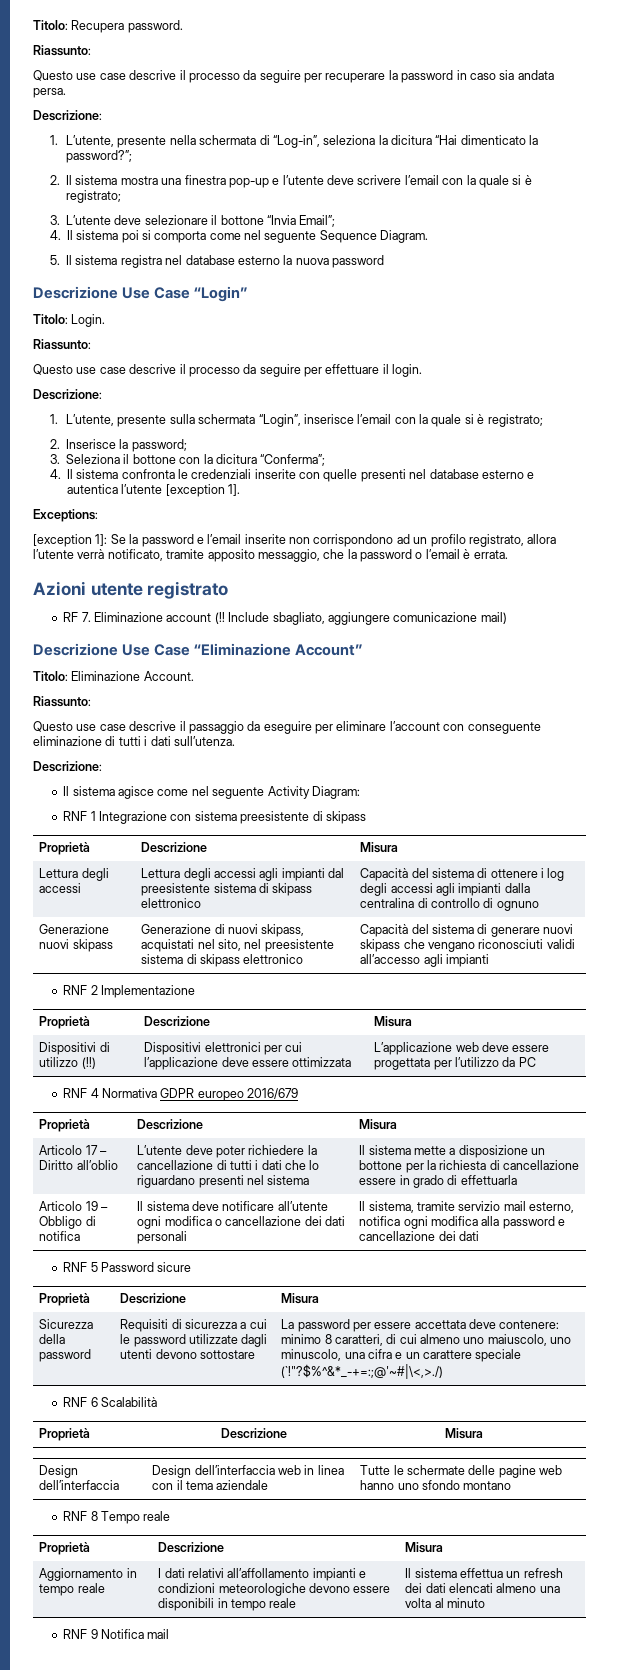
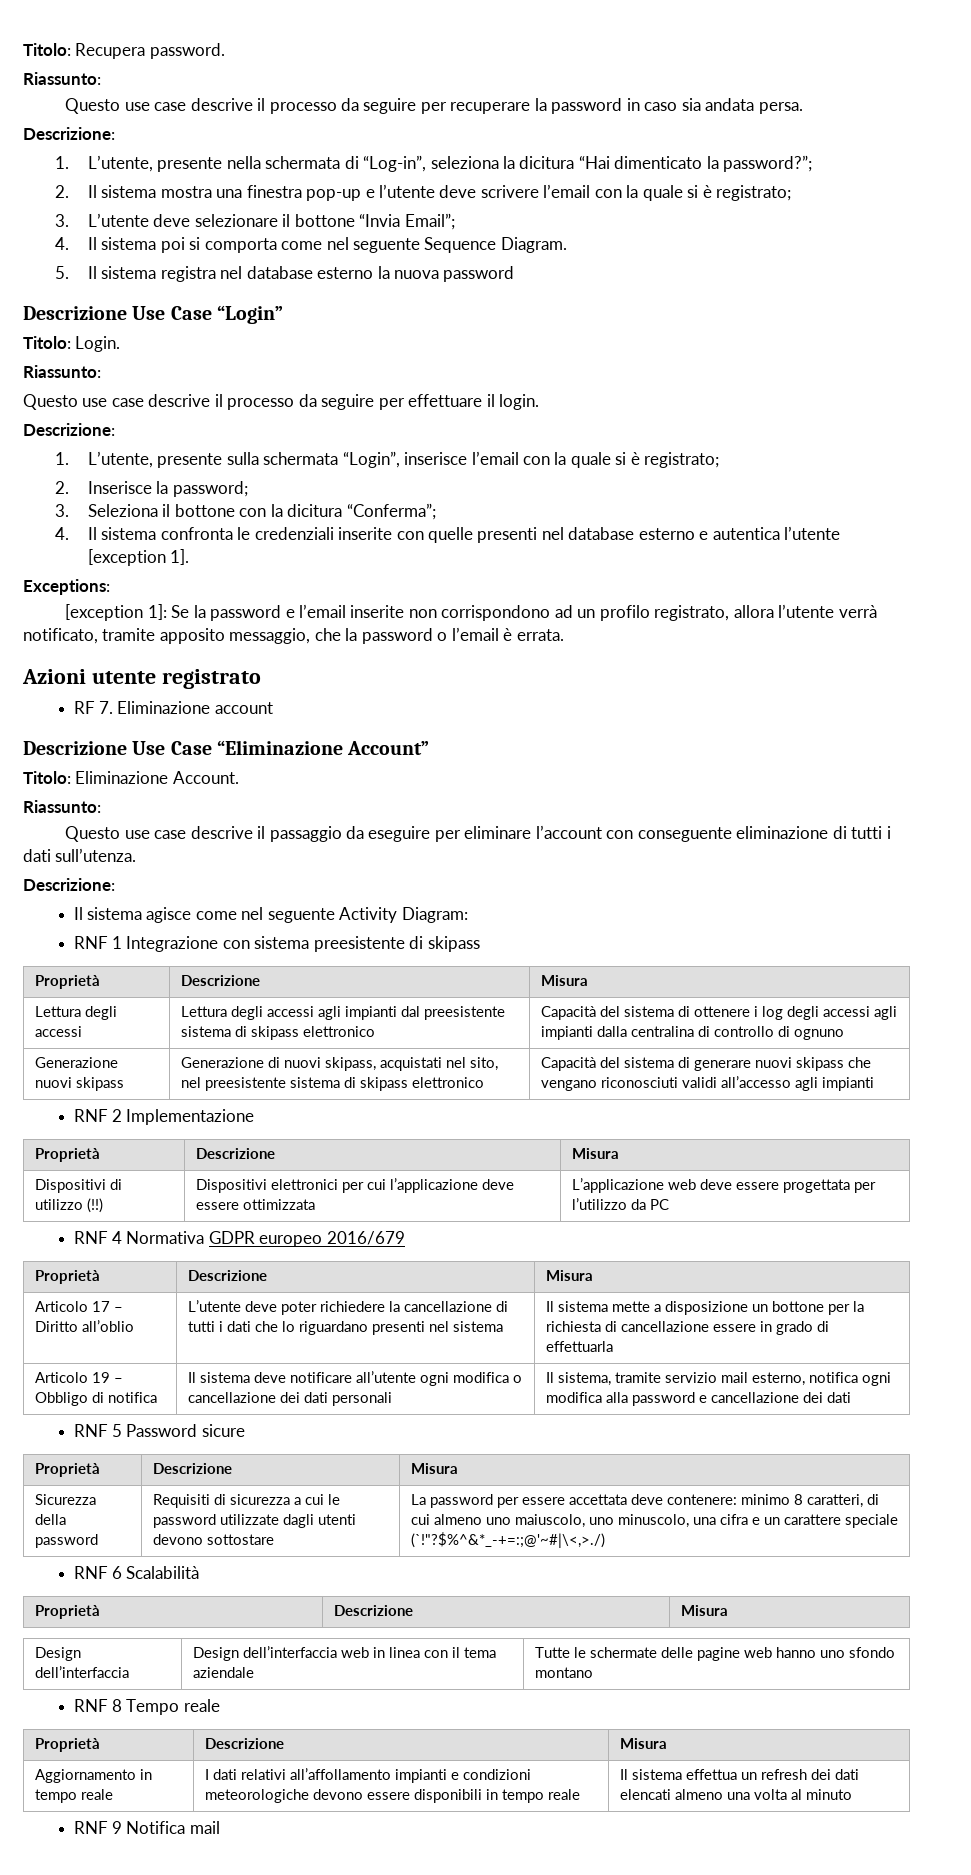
- RF 7. Eliminazione account (!! Include sbagliato, aggiungere comunicazione mail)
+ RF 7. Eliminazione account

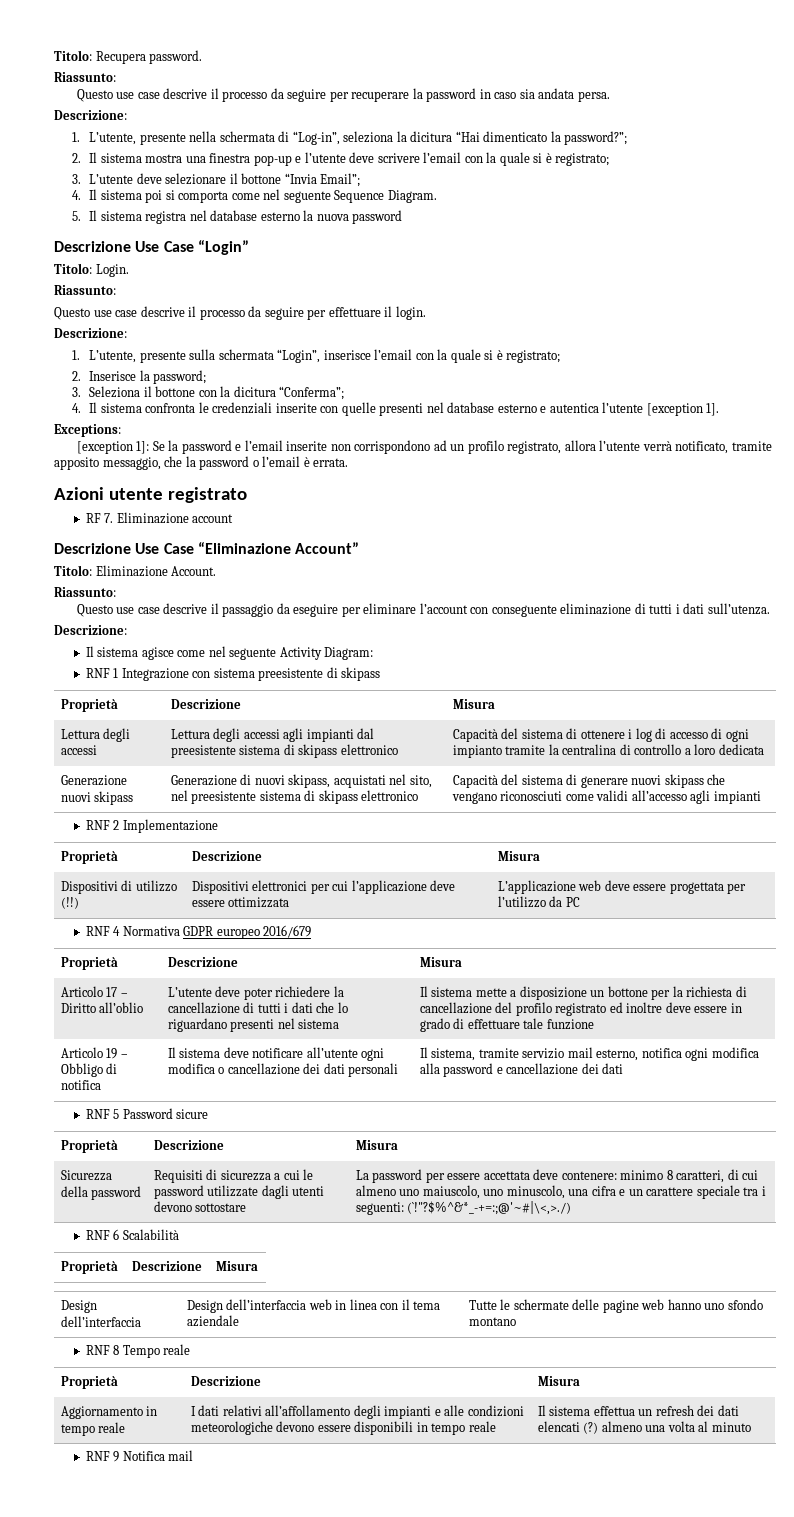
- Lettura degli accessi | Lettura degli accessi agli impianti dal preesistente sistema di skipass elettronico | Capacità del sistema di ottenere i log degli accessi agli impianti dalla centralina di controllo di ognuno
+ Lettura degli accessi | Lettura degli accessi agli impianti dal preesistente sistema di skipass elettronico | Capacità del sistema di ottenere i log di accesso di ogni impianto tramite la centralina di controllo a loro dedicata
- Generazione nuovi skipass | Generazione di nuovi skipass, acquistati nel sito, nel preesistente sistema di skipass elettronico | Capacità del sistema di generare nuovi skipass che vengano riconosciuti validi all’accesso agli impianti
+ Generazione nuovi skipass | Generazione di nuovi skipass, acquistati nel sito, nel preesistente sistema di skipass elettronico | Capacità del sistema di generare nuovi skipass che vengano riconosciuti come validi all’accesso agli impianti
- Il sistema mette a disposizione un bottone per la richiesta di cancellazione essere in grado di effettuarla
+ Il sistema mette a disposizione un bottone per la richiesta di cancellazione del profilo registrato ed inoltre deve essere in grado di effettuare tale funzione
- La password per essere accettata deve contenere: minimo 8 caratteri, di cui almeno uno maiuscolo, uno minuscolo, una cifra e un carattere speciale (`!"?$%^&*_-+=:;@'~#|\<,>./)
+ La password per essere accettata deve contenere: minimo 8 caratteri, di cui almeno uno maiuscolo, uno minuscolo, una cifra e un carattere speciale tra i seguenti: (`!"?$%^&*_-+=:;@'~#|\<,>./)
- Aggiornamento in tempo reale | I dati relativi all’affollamento impianti e condizioni meteorologiche devono essere disponibili in tempo reale | Il sistema effettua un refresh dei dati elencati almeno una volta al minuto
+ Aggiornamento in tempo reale | I dati relativi all’affollamento degli impianti e alle condizioni meteorologiche devono essere disponibili in tempo reale | Il sistema effettua un refresh dei dati elencati (?) almeno una volta al minuto

